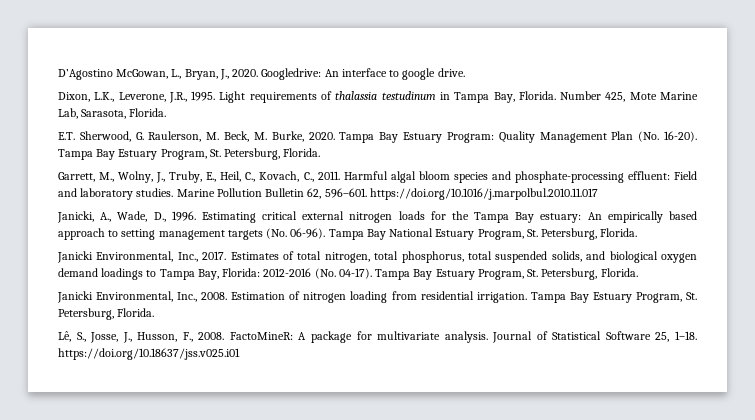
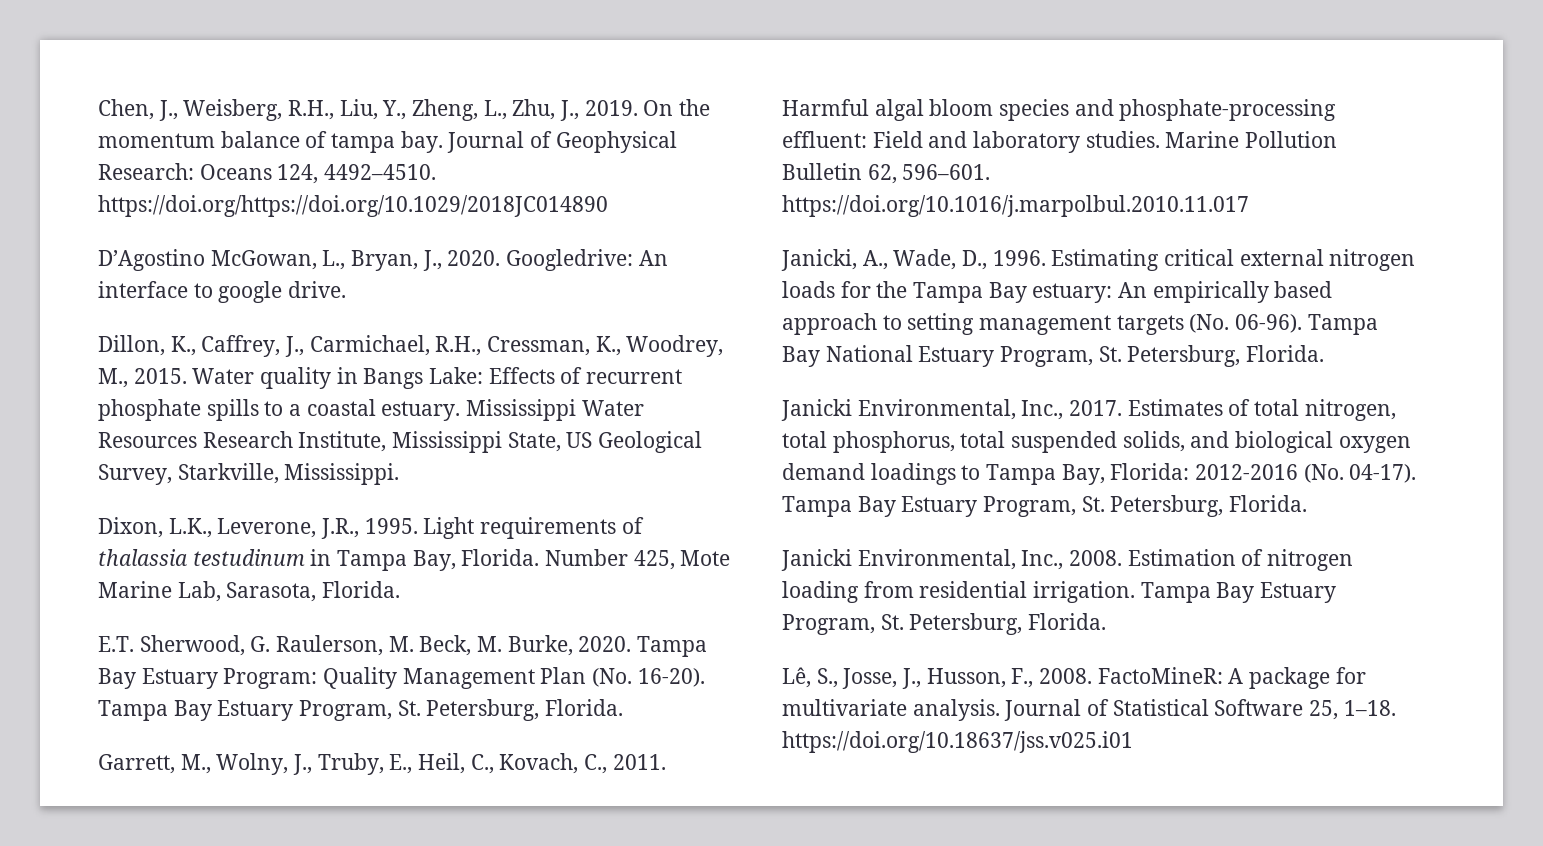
+ Chen, J., Weisberg, R.H., Liu, Y., Zheng, L., Zhu, J., 2019. On the momentum balance of tampa bay. Journal of Geophysical Research: Oceans 124, 4492–4510. https://doi.org/https://doi.org/10.1029/2018JC014890
+ Dillon, K., Caffrey, J., Carmichael, R.H., Cressman, K., Woodrey, M., 2015. Water quality in Bangs Lake: Effects of recurrent phosphate spills to a coastal estuary. Mississippi Water Resources Research Institute, Mississippi State, US Geological Survey, Starkville, Mississippi.

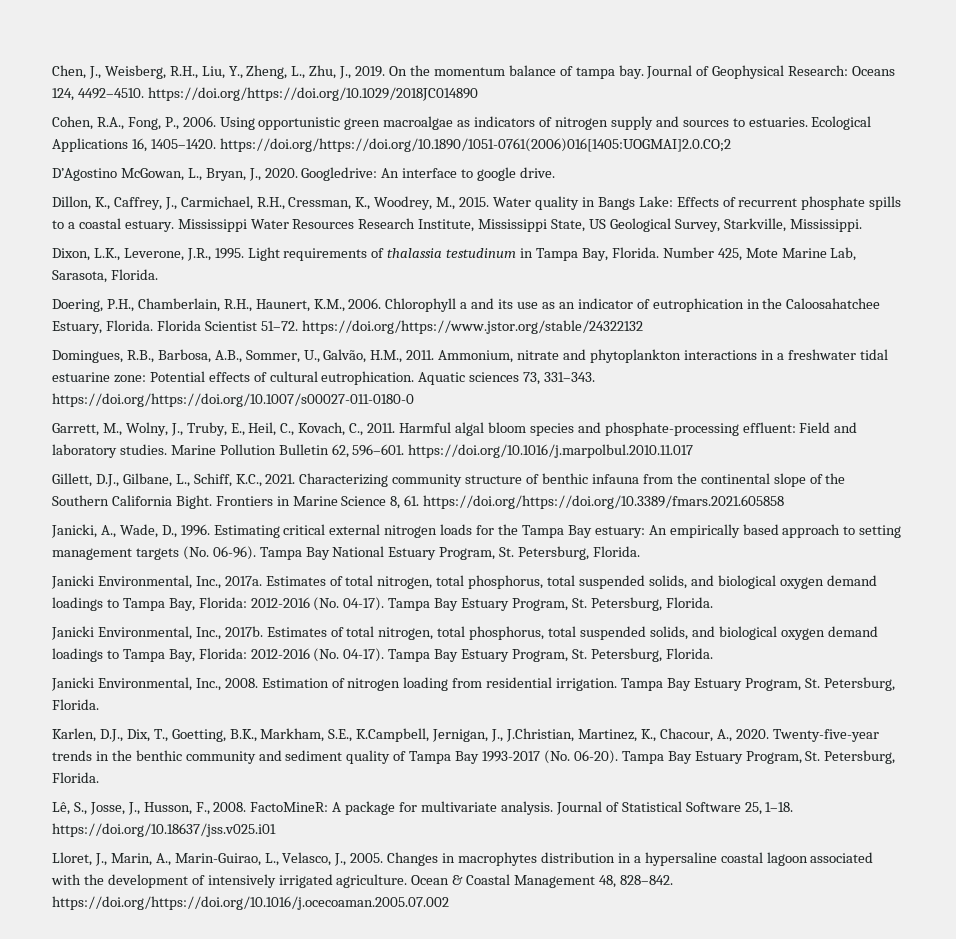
+ Cohen, R.A., Fong, P., 2006. Using opportunistic green macroalgae as indicators of nitrogen supply and sources to estuaries. Ecological Applications 16, 1405–1420. https://doi.org/https://doi.org/10.1890/1051-0761(2006)016[1405:UOGMAI]2.0.CO;2
- E.T. Sherwood, G. Raulerson, M. Beck, M. Burke, 2020. Tampa Bay Estuary Program: Quality Management Plan (No. 16-20). Tampa Bay Estuary Program, St. Petersburg, Florida.
+ Doering, P.H., Chamberlain, R.H., Haunert, K.M., 2006. Chlorophyll a and its use as an indicator of eutrophication in the Caloosahatchee Estuary, Florida. Florida Scientist 51–72. https://doi.org/https://www.jstor.org/stable/24322132
+ Domingues, R.B., Barbosa, A.B., Sommer, U., Galvão, H.M., 2011. Ammonium, nitrate and phytoplankton interactions in a freshwater tidal estuarine zone: Potential effects of cultural eutrophication. Aquatic sciences 73, 331–343. https://doi.org/https://doi.org/10.1007/s00027-011-0180-0
+ Gillett, D.J., Gilbane, L., Schiff, K.C., 2021. Characterizing community structure of benthic infauna from the continental slope of the Southern California Bight. Frontiers in Marine Science 8, 61. https://doi.org/https://doi.org/10.3389/fmars.2021.605858
- Janicki Environmental, Inc., 2017.
+ Janicki Environmental, Inc., 2017a. Estimates of total nitrogen, total phosphorus, total suspended solids, and biological oxygen demand loadings to Tampa Bay, Florida: 2012-2016 (No. 04-17). Tampa Bay Estuary Program, St. Petersburg, Florida.
+ Janicki Environmental, Inc., 2017b.
+ Karlen, D.J., Dix, T., Goetting, B.K., Markham, S.E., K.Campbell, Jernigan, J., J.Christian, Martinez, K., Chacour, A., 2020. Twenty-five-year trends in the benthic community and sediment quality of Tampa Bay 1993-2017 (No. 06-20). Tampa Bay Estuary Program, St. Petersburg, Florida.
+ Lloret, J., Marin, A., Marin-Guirao, L., Velasco, J., 2005. Changes in macrophytes distribution in a hypersaline coastal lagoon associated with the development of intensively irrigated agriculture. Ocean & Coastal Management 48, 828–842. https://doi.org/https://doi.org/10.1016/j.ocecoaman.2005.07.002

